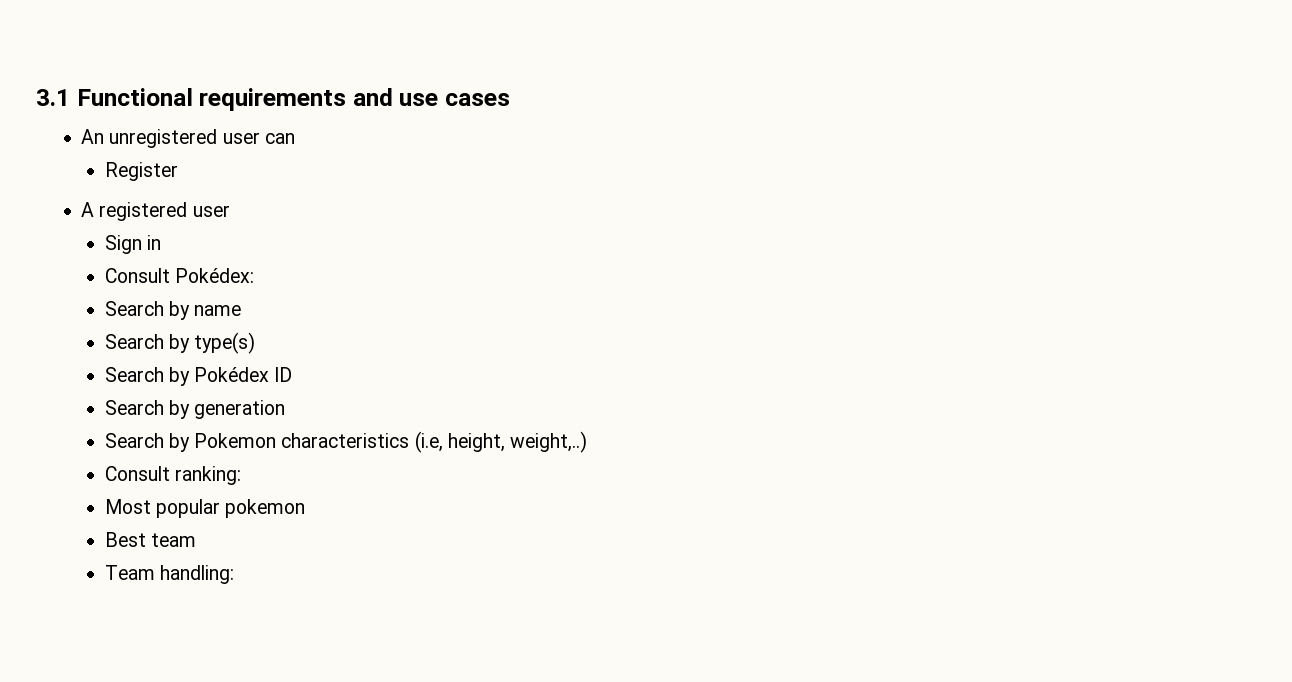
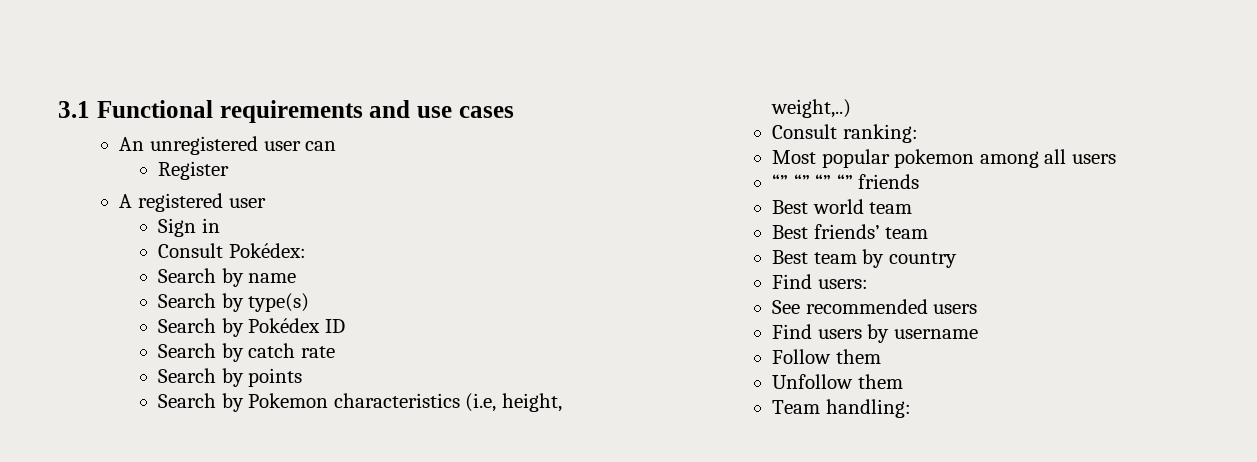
- Search by generation
+ Search by catch rate
+ Search by points
- Most popular pokemon
- Best team
+ Most popular pokemon among all users
+ “” “” “” “” friends
+ Best world team
+ Best friends’ team
+ Best team by country
+ Find users:
+ See recommended users
+ Find users by username
+ Follow them
+ Unfollow them

